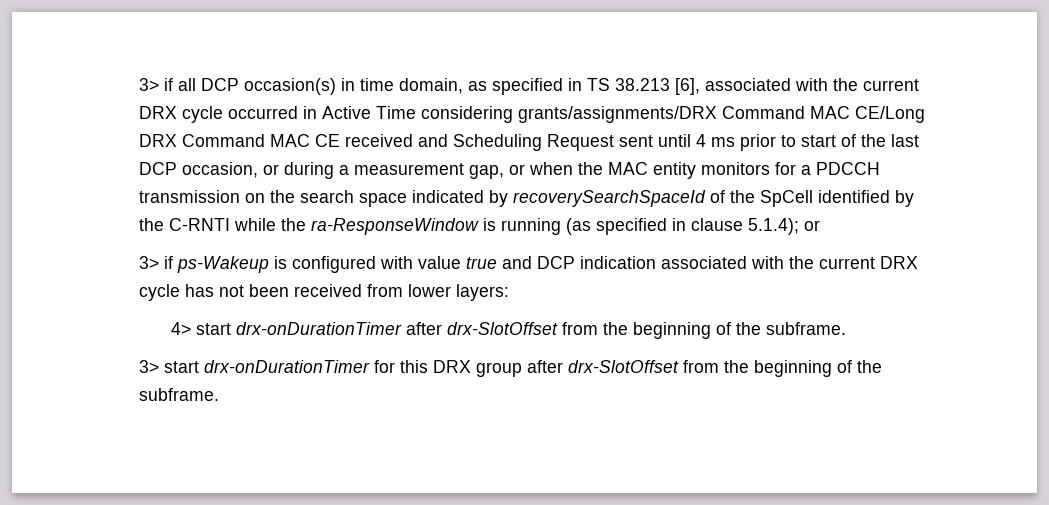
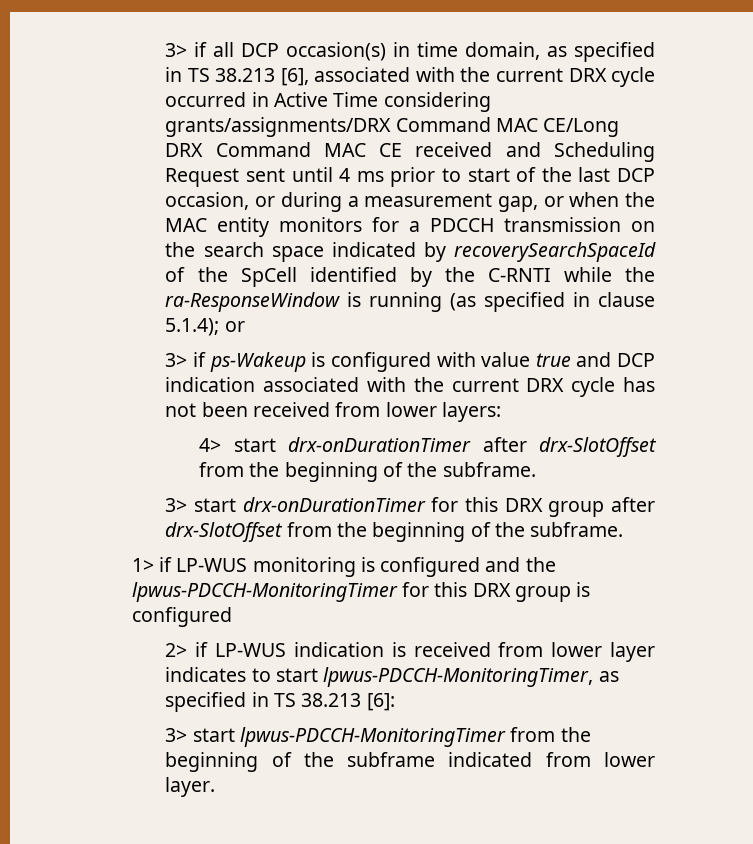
+ 1> if LP-WUS monitoring is configured and the lpwus-PDCCH-MonitoringTimer for this DRX group is configured
+ 2> if LP-WUS indication is received from lower layer indicates to start lpwus-PDCCH-MonitoringTimer, as specified in TS 38.213 [6]:
+ 3> start lpwus-PDCCH-MonitoringTimer from the beginning of the subframe indicated from lower layer.

